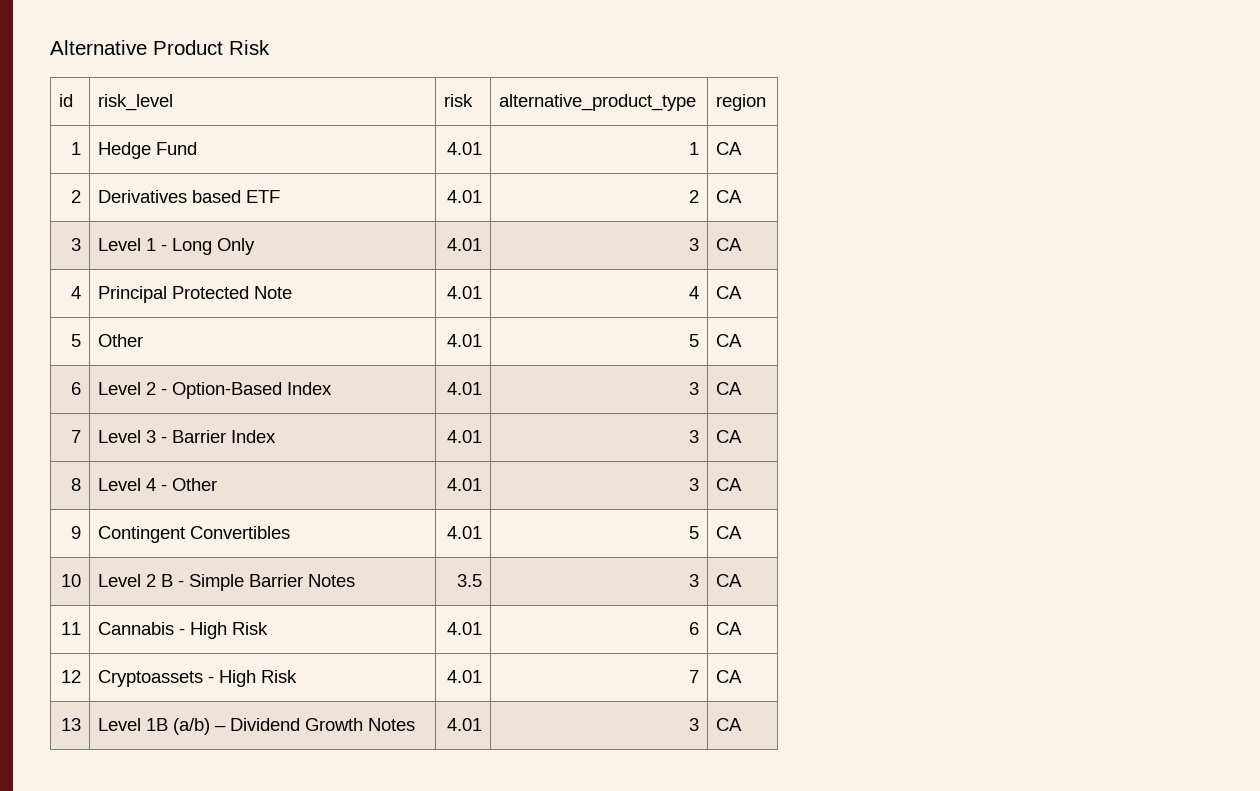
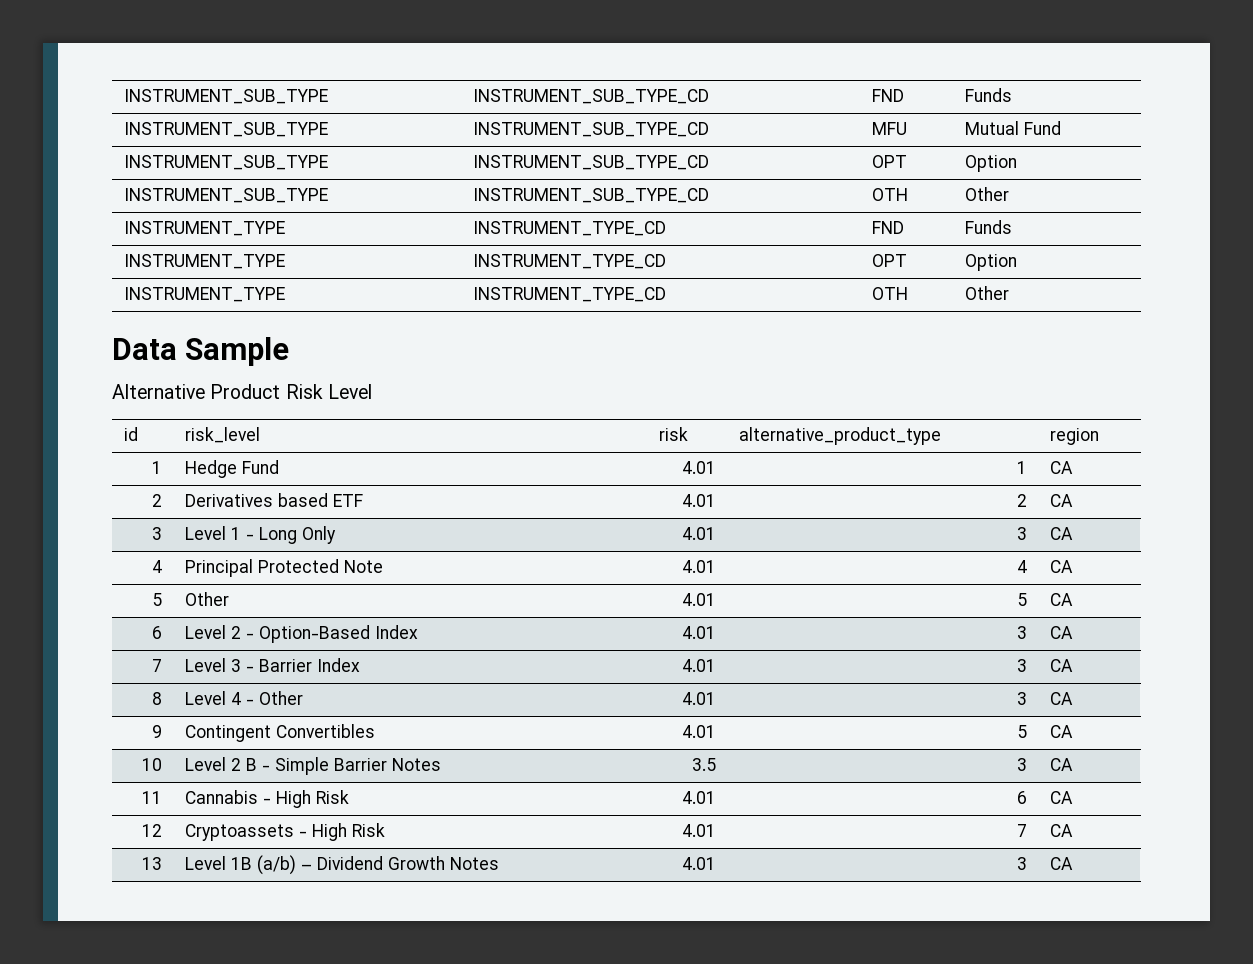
+ INSTRUMENT_SUB_TYPE | INSTRUMENT_SUB_TYPE_CD | FND | Funds
+ INSTRUMENT_SUB_TYPE | INSTRUMENT_SUB_TYPE_CD | MFU | Mutual Fund
+ INSTRUMENT_SUB_TYPE | INSTRUMENT_SUB_TYPE_CD | OPT | Option
+ INSTRUMENT_SUB_TYPE | INSTRUMENT_SUB_TYPE_CD | OTH | Other
+ INSTRUMENT_TYPE | INSTRUMENT_TYPE_CD | FND | Funds
+ INSTRUMENT_TYPE | INSTRUMENT_TYPE_CD | OPT | Option
+ INSTRUMENT_TYPE | INSTRUMENT_TYPE_CD | OTH | Other
+ Data Sample
- Alternative Product Risk
+ Alternative Product Risk Level

